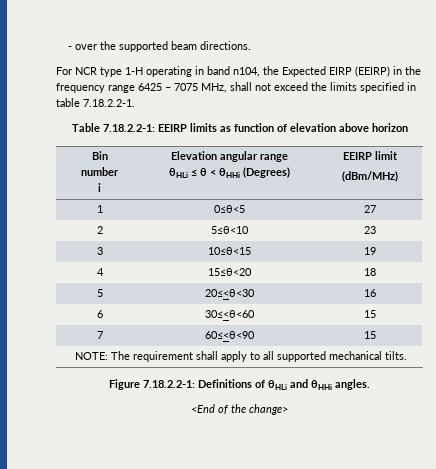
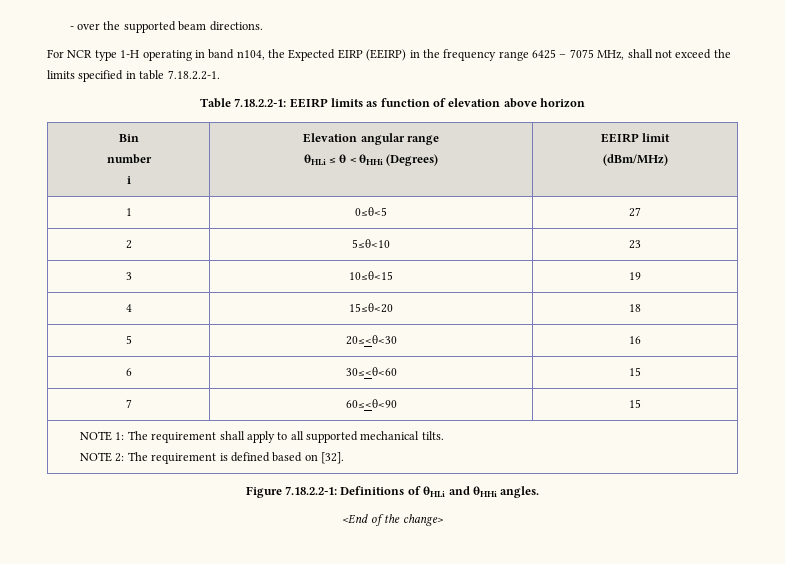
- NOTE: The requirement shall apply to all supported mechanical tilts.
+ NOTE 1: The requirement shall apply to all supported mechanical tilts.
+ NOTE 2: The requirement is defined based on [32].

